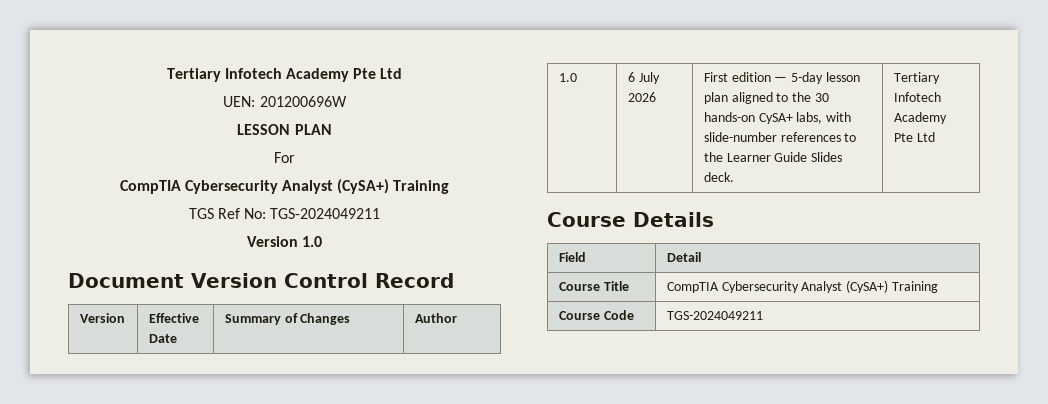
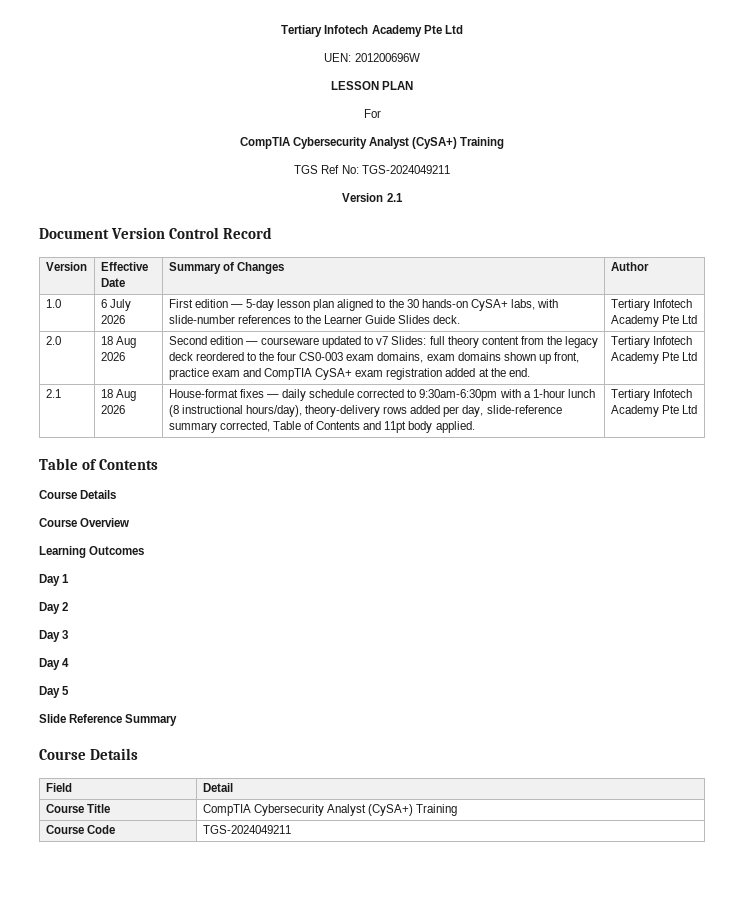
- Version 1.0
+ Version 2.1
+ 2.0 | 18 Aug 2026 | Second edition — courseware updated to v7 Slides: full theory content from the legacy deck reordered to the four CS0-003 exam domains, exam domains shown up front, practice exam and CompTIA CySA+ exam registration added at the end. | Tertiary Infotech Academy Pte Ltd
+ 2.1 | 18 Aug 2026 | House-format fixes — daily schedule corrected to 9:30am-6:30pm with a 1-hour lunch (8 instructional hours/day), theory-delivery rows added per day, slide-reference summary corrected, Table of Contents and 11pt body applied. | Tertiary Infotech Academy Pte Ltd
+ Table of Contents
+ Course Details
+ Course Overview
+ Learning Outcomes
+ Day 1
+ Day 2
+ Day 3
+ Day 4
+ Day 5
+ Slide Reference Summary

